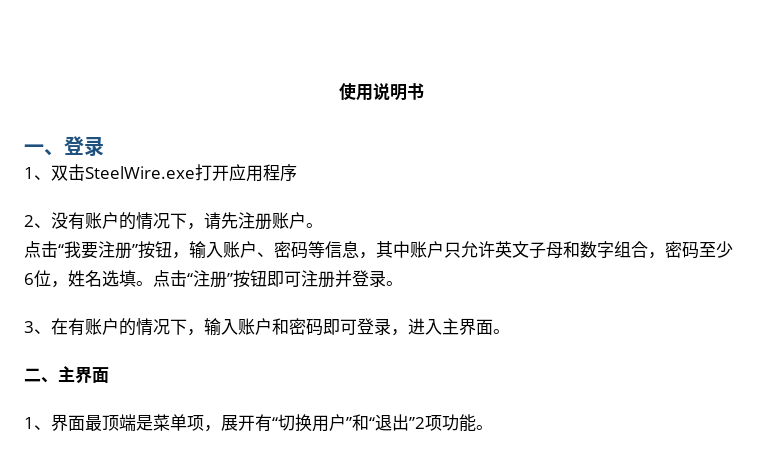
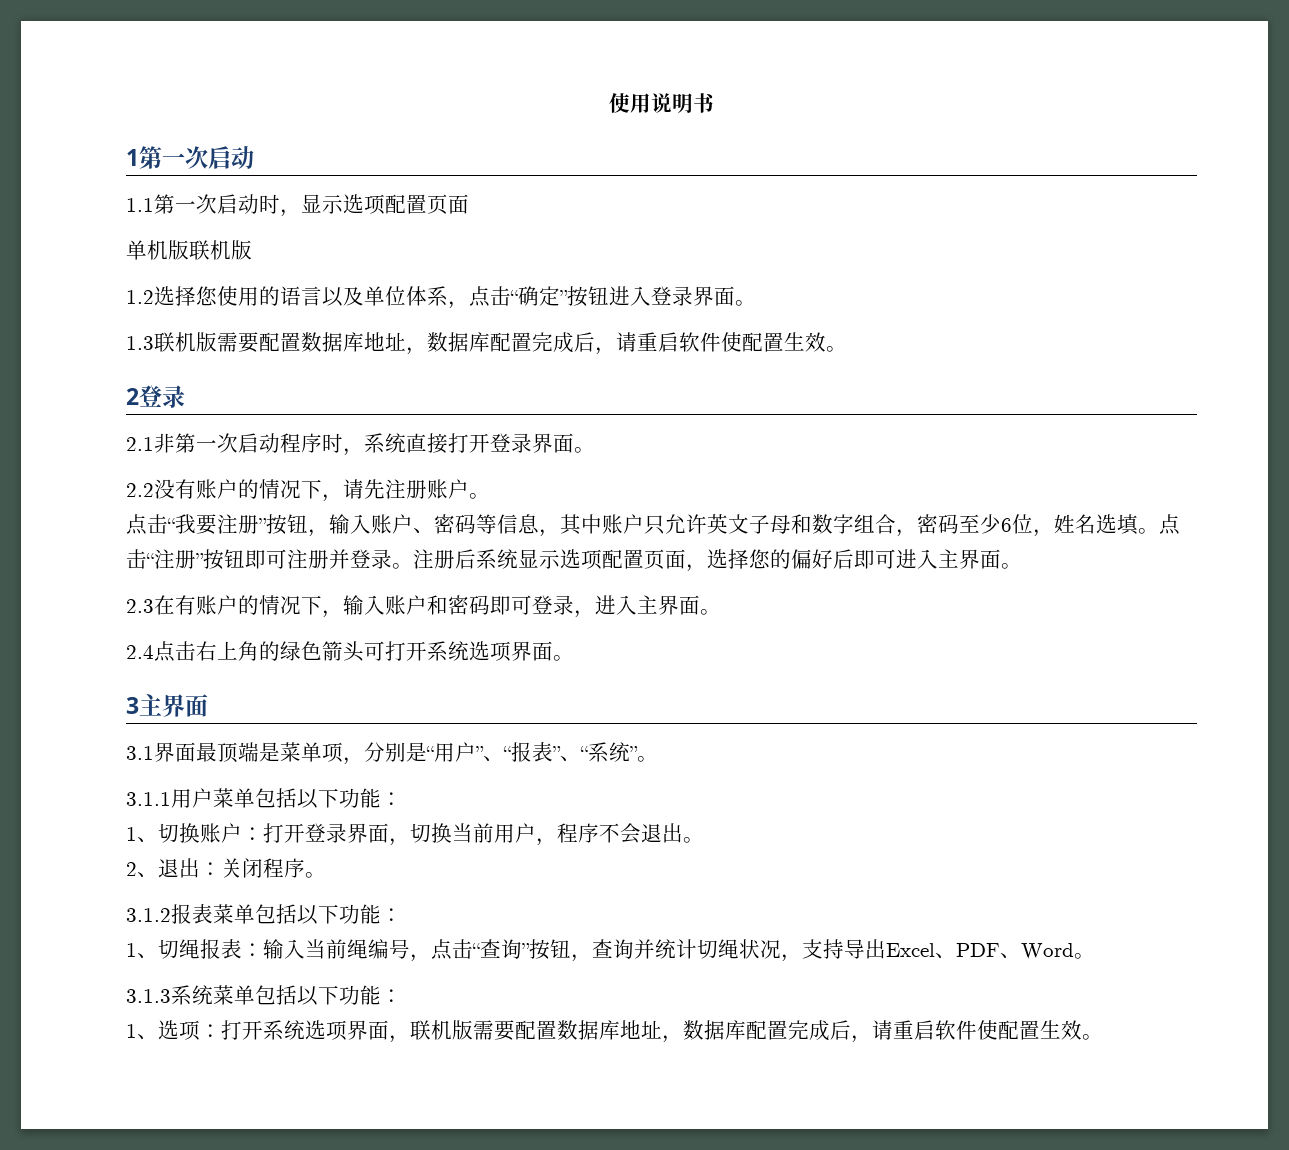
- 一、登录
- 1、双击SteelWire.exe打开应用程序
- 2、没有账户的情况下，请先注册账户。
+ 1第一次启动
+ 1.1第一次启动时，显示选项配置页面
+ 单机版联机版
+ 1.2选择您使用的语言以及单位体系，点击“确定”按钮进入登录界面。
+ 1.3联机版需要配置数据库地址，数据库配置完成后，请重启软件使配置生效。
+ 2登录
+ 2.1非第一次启动程序时，系统直接打开登录界面。
+ 2.2没有账户的情况下，请先注册账户。
- 点击“注册”按钮即可注册并登录。
- 3、在有账户的情况下，输入账户和密码即可登录，进入主界面。
+ 点击“注册”按钮即可注册并登录。注册后系统显示选项配置页面，选择您的偏好后即可进入主界面。
+ 2.3在有账户的情况下，输入账户和密码即可登录，进入主界面。
- 二、主界面
+ 2.4点击右上角的绿色箭头可打开系统选项界面。
+ 3主界面
- 1、界面最顶端是菜单项，展开有“切换用户”和“退出”2项功能。
+ 3.1界面最顶端是菜单项，分别是“用户”、“报表”、“系统”。
+ 3.1.1用户菜单包括以下功能：
+ 1、切换账户：打开登录界面，切换当前用户，程序不会退出。
+ 2、退出：关闭程序。
+ 3.1.2报表菜单包括以下功能：
+ 1、切绳报表：输入当前绳编号，点击“查询”按钮，查询并统计切绳状况，支持导出Excel、PDF、Word。
+ 3.1.3系统菜单包括以下功能：
+ 1、选项：打开系统选项界面，联机版需要配置数据库地址，数据库配置完成后，请重启软件使配置生效。

